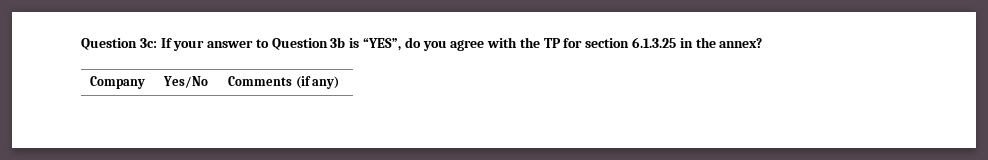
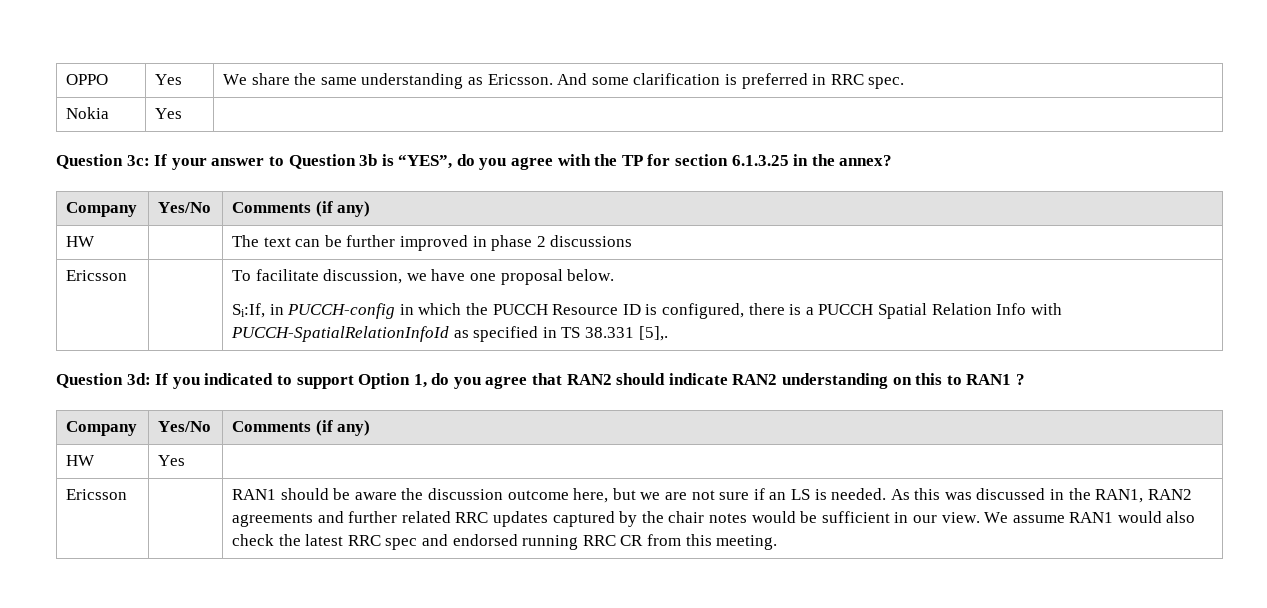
+ OPPO | Yes | We share the same understanding as Ericsson. And some clarification is preferred in RRC spec.
+ Nokia | Yes |
+ HW | | The text can be further improved in phase 2 discussions
+ Ericsson | | To facilitate discussion, we have one proposal below.
+ Si:If, in PUCCH-config in which the PUCCH Resource ID is configured, there is a PUCCH Spatial Relation Info with PUCCH-SpatialRelationInfoId as specified in TS 38.331 [5],.
+ Question 3d: If you indicated to support Option 1, do you agree that RAN2 should indicate RAN2 understanding on this to RAN1 ?
+ Company | Yes/No | Comments (if any)
+ HW | Yes |
+ Ericsson | | RAN1 should be aware the discussion outcome here, but we are not sure if an LS is needed. As this was discussed in the RAN1, RAN2 agreements and further related RRC updates captured by the chair notes would be sufficient in our view. We assume RAN1 would also check the latest RRC spec and endorsed running RRC CR from this meeting.

